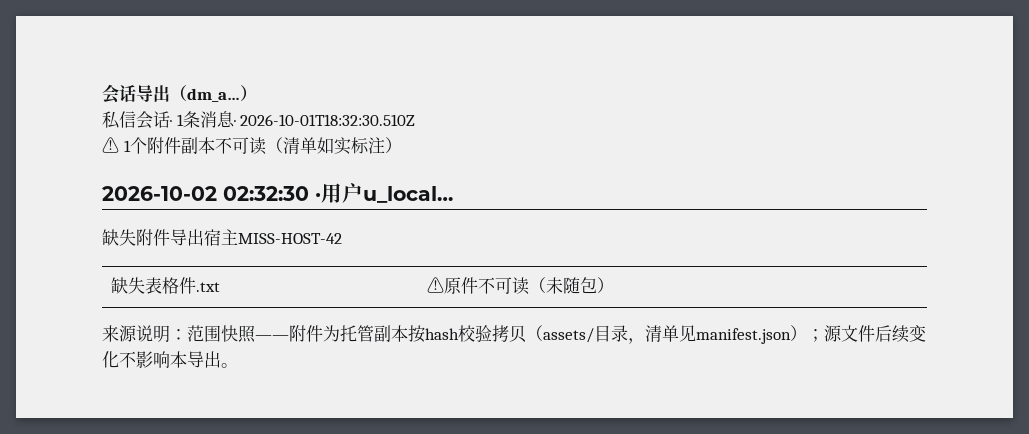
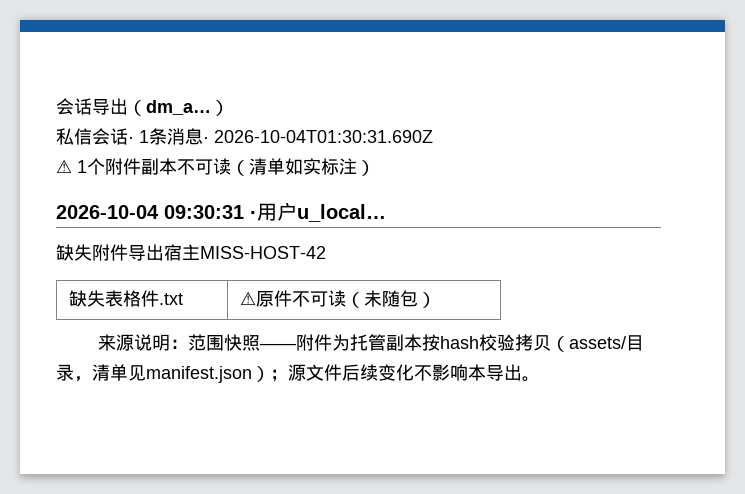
- 私信会话· 1条消息· 2026-10-01T18:32:30.510Z
+ 私信会话· 1条消息· 2026-10-04T01:30:31.690Z
- 2026-10-02 02:32:30 ·用户u_local…
+ 2026-10-04 09:30:31 ·用户u_local…

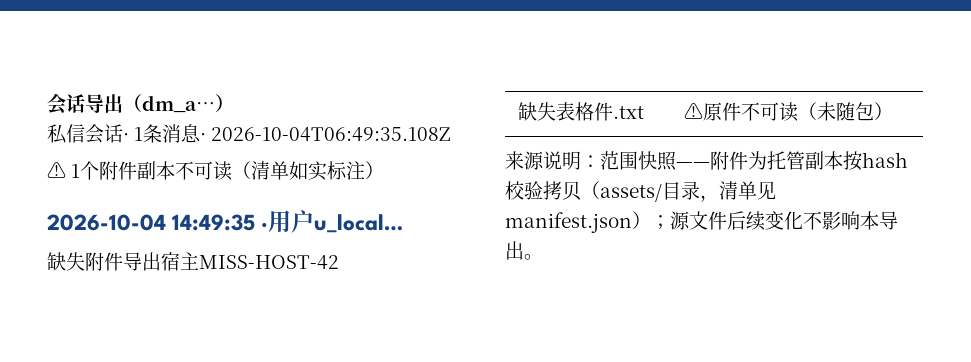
- 私信会话· 1条消息· 2026-10-04T01:30:31.690Z
+ 私信会话· 1条消息· 2026-10-04T06:49:35.108Z
- 2026-10-04 09:30:31 ·用户u_local…
+ 2026-10-04 14:49:35 ·用户u_local…

